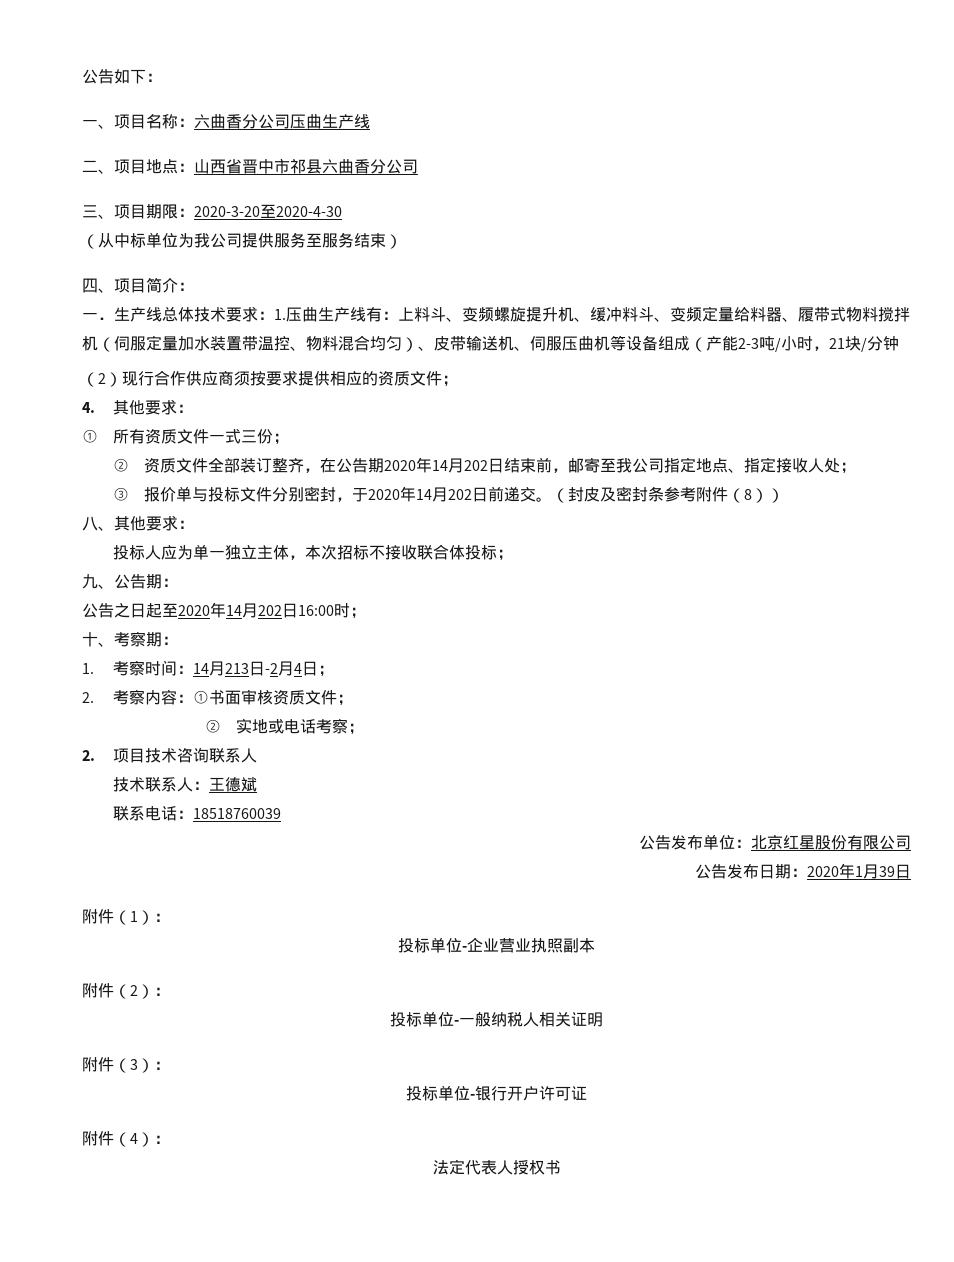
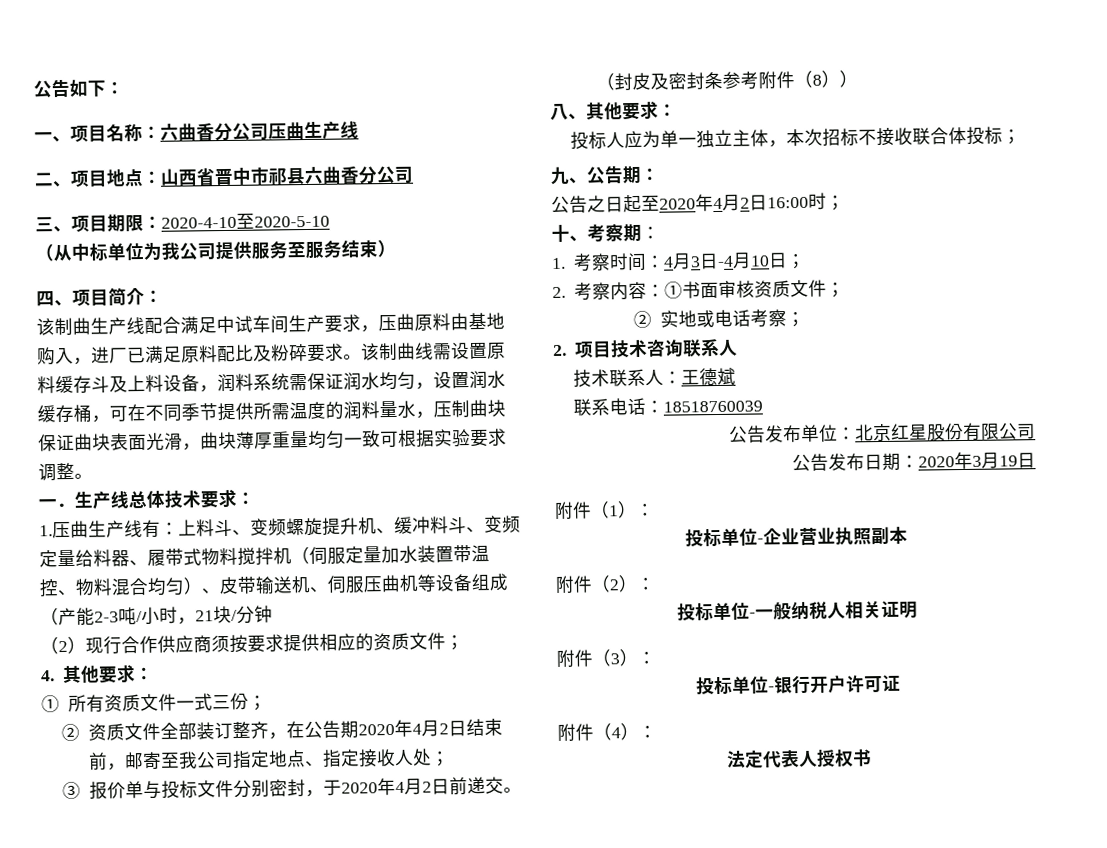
- 三、项目期限：2020-3-20至2020-4-30
+ 三、项目期限：2020-4-10至2020-5-10
+ 该制曲生产线配合满足中试车间生产要求，压曲原料由基地购入，进厂已满足原料配比及粉碎要求。该制曲线需设置原料缓存斗及上料设备，润料系统需保证润水均匀，设置润水缓存桶，可在不同季节提供所需温度的润料量水，压制曲块保证曲块表面光滑，曲块薄厚重量均匀一致可根据实验要求调整。
- 一．生产线总体技术要求：1.压曲生产线有：上料斗、变频螺旋提升机、缓冲料斗、变频定量给料器、履带式物料搅拌机（伺服定量加水装置带温控、物料混合均匀）、皮带输送机、伺服压曲机等设备组成（产能2-3吨/小时，21块/分钟
+ 一．生产线总体技术要求：
+ 1.压曲生产线有：上料斗、变频螺旋提升机、缓冲料斗、变频定量给料器、履带式物料搅拌机（伺服定量加水装置带温控、物料混合均匀）、皮带输送机、伺服压曲机等设备组成（产能2-3吨/小时，21块/分钟
- ②资质文件全部装订整齐，在公告期2020年14月202日结束前，邮寄至我公司指定地点、指定接收人处；
+ ②资质文件全部装订整齐，在公告期2020年4月2日结束前，邮寄至我公司指定地点、指定接收人处；
- ③报价单与投标文件分别密封，于2020年14月202日前递交。
+ ③报价单与投标文件分别密封，于2020年4月2日前递交。
- 公告之日起至2020年14月202日16:00时；
+ 公告之日起至2020年4月2日16:00时；
- 1.考察时间：14月213日-2月4日；
+ 1.考察时间：4月3日-4月10日；
- 公告发布日期：2020年1月39日
+ 公告发布日期：2020年3月19日

